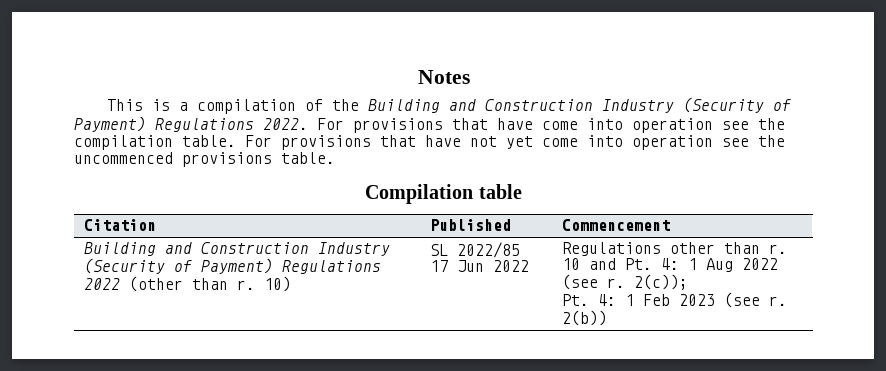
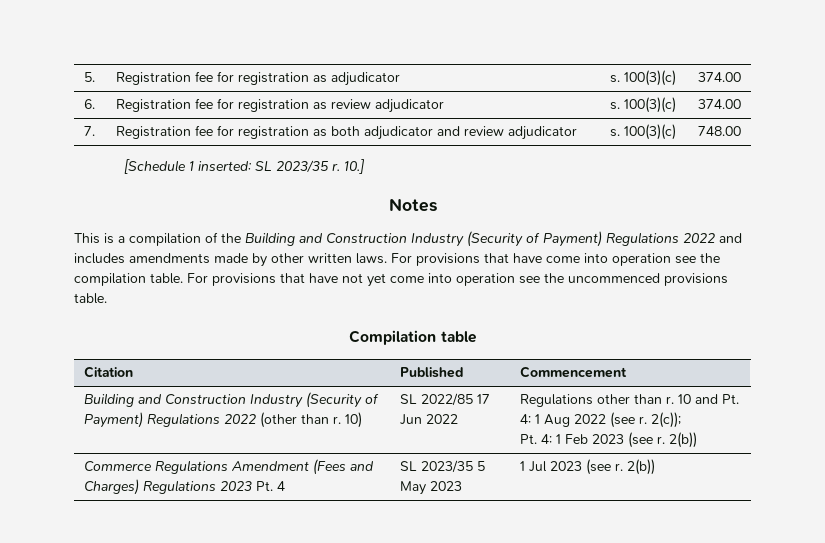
+ 5. | Registration fee for registration as adjudicator | s. 100(3)(c) | 374.00
+ 6. | Registration fee for registration as review adjudicator | s. 100(3)(c) | 374.00
+ 7. | Registration fee for registration as both adjudicator and review adjudicator | s. 100(3)(c) | 748.00
+ [Schedule 1 inserted: SL 2023/35 r. 10.]
- This is a compilation of the Building and Construction Industry (Security of Payment) Regulations 2022.
+ This is a compilation of the Building and Construction Industry (Security of Payment) Regulations 2022 and includes amendments made by other written laws.
+ Commerce Regulations Amendment (Fees and Charges) Regulations 2023 Pt. 4 | SL 2023/35 5 May 2023 | 1 Jul 2023 (see r. 2(b))

